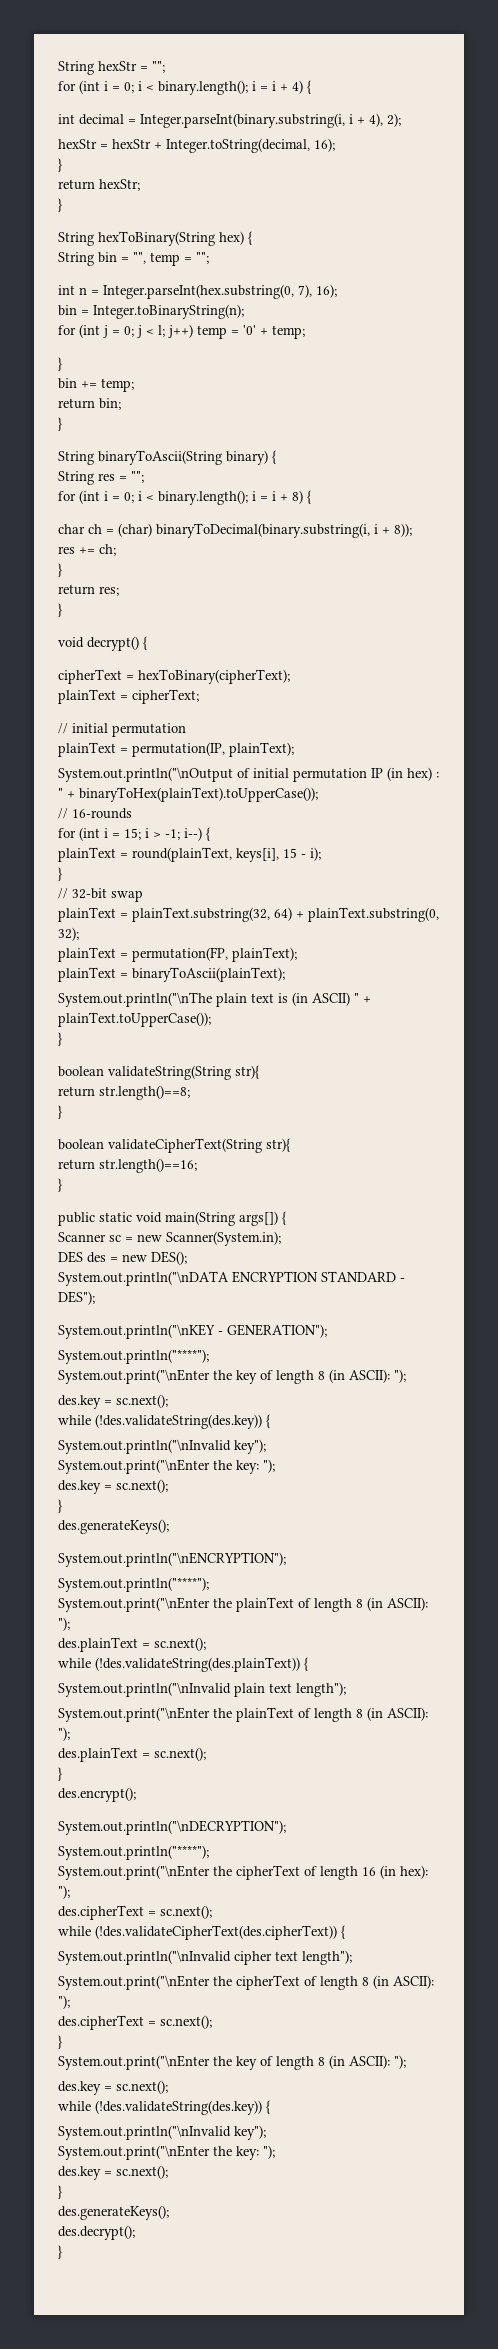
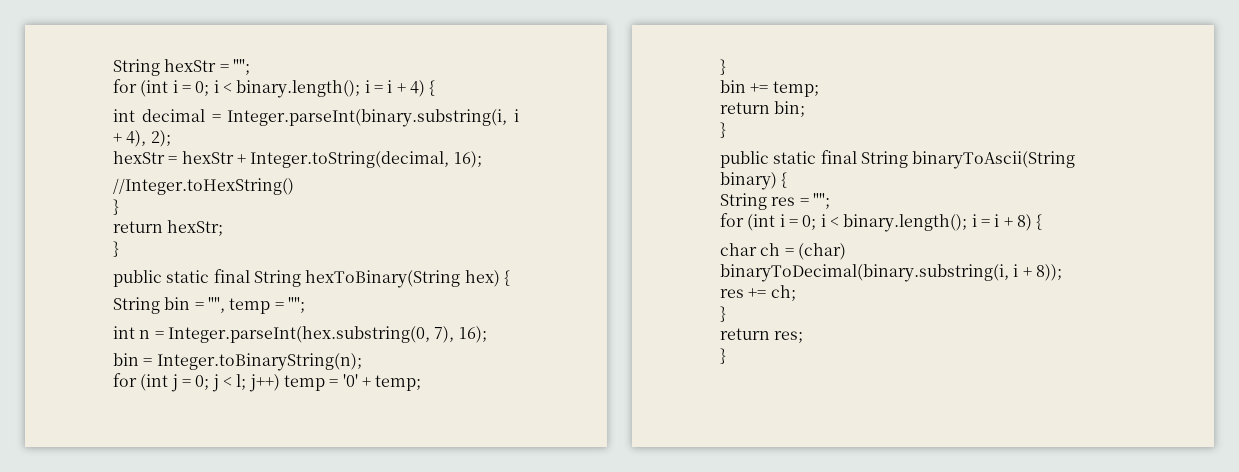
+ //Integer.toHexString()
- String hexToBinary(String hex) {
+ public static final String hexToBinary(String hex) {
- String binaryToAscii(String binary) {
+ public static final String binaryToAscii(String binary) {
- void decrypt() {
- cipherText = hexToBinary(cipherText);
- plainText = cipherText;
- // initial permutation
- plainText = permutation(IP, plainText);
- System.out.println("\nOutput of initial permutation IP (in hex) : " + binaryToHex(plainText).toUpperCase());
- // 16-rounds
- for (int i = 15; i > -1; i--) {
- plainText = round(plainText, keys[i], 15 - i);
- }
- // 32-bit swap
- plainText = plainText.substring(32, 64) + plainText.substring(0, 32);
- plainText = permutation(FP, plainText);
- plainText = binaryToAscii(plainText);
- System.out.println("\nThe plain text is (in ASCII) " + plainText.toUpperCase());
- }
- boolean validateString(String str){
- return str.length()==8;
- }
- boolean validateCipherText(String str){
- return str.length()==16;
- }
- public static void main(String args[]) {
- Scanner sc = new Scanner(System.in);
- DES des = new DES();
- System.out.println("\nDATA ENCRYPTION STANDARD - DES");
- System.out.println("\nKEY - GENERATION");
- System.out.println("****");
- System.out.print("\nEnter the key of length 8 (in ASCII): ");
- des.key = sc.next();
- while (!des.validateString(des.key)) {
- System.out.println("\nInvalid key");
- System.out.print("\nEnter the key: ");
- des.key = sc.next();
- }
- des.generateKeys();
- System.out.println("\nENCRYPTION");
- System.out.println("****");
- System.out.print("\nEnter the plainText of length 8 (in ASCII): ");
- des.plainText = sc.next();
- while (!des.validateString(des.plainText)) {
- System.out.println("\nInvalid plain text length");
- System.out.print("\nEnter the plainText of length 8 (in ASCII): ");
- des.plainText = sc.next();
- }
- des.encrypt();
- System.out.println("\nDECRYPTION");
- System.out.println("****");
- System.out.print("\nEnter the cipherText of length 16 (in hex): ");
- des.cipherText = sc.next();
- while (!des.validateCipherText(des.cipherText)) {
- System.out.println("\nInvalid cipher text length");
- System.out.print("\nEnter the cipherText of length 8 (in ASCII): ");
- des.cipherText = sc.next();
- }
- System.out.print("\nEnter the key of length 8 (in ASCII): ");
- des.key = sc.next();
- while (!des.validateString(des.key)) {
- System.out.println("\nInvalid key");
- System.out.print("\nEnter the key: ");
- des.key = sc.next();
- }
- des.generateKeys();
- des.decrypt();
- }

